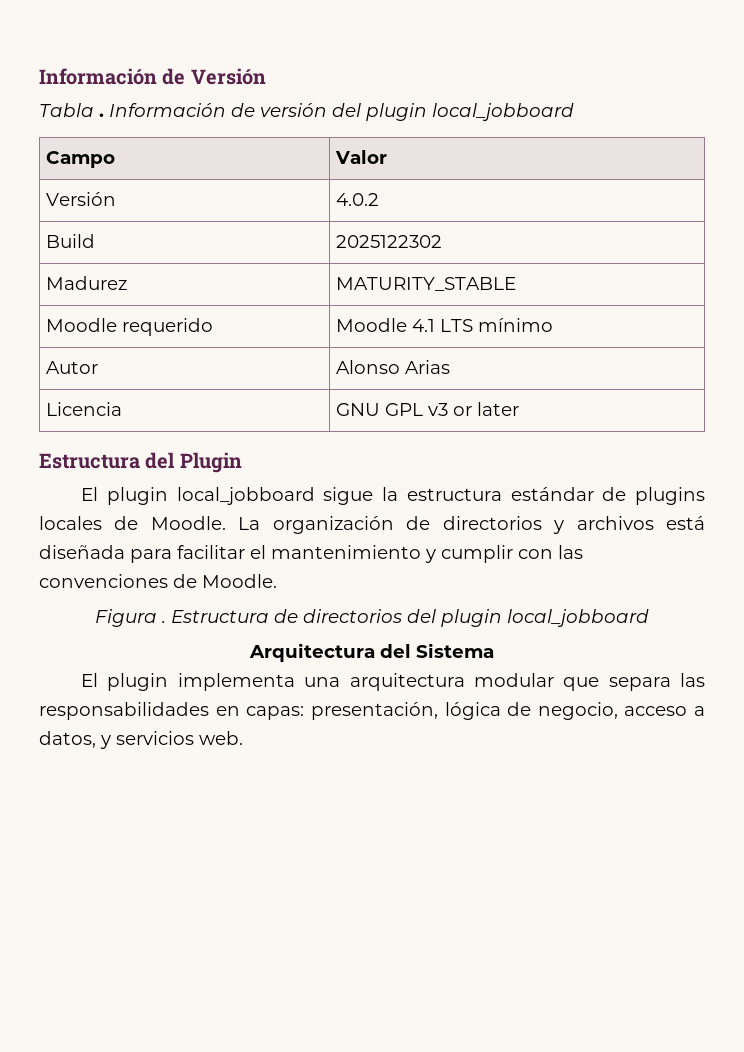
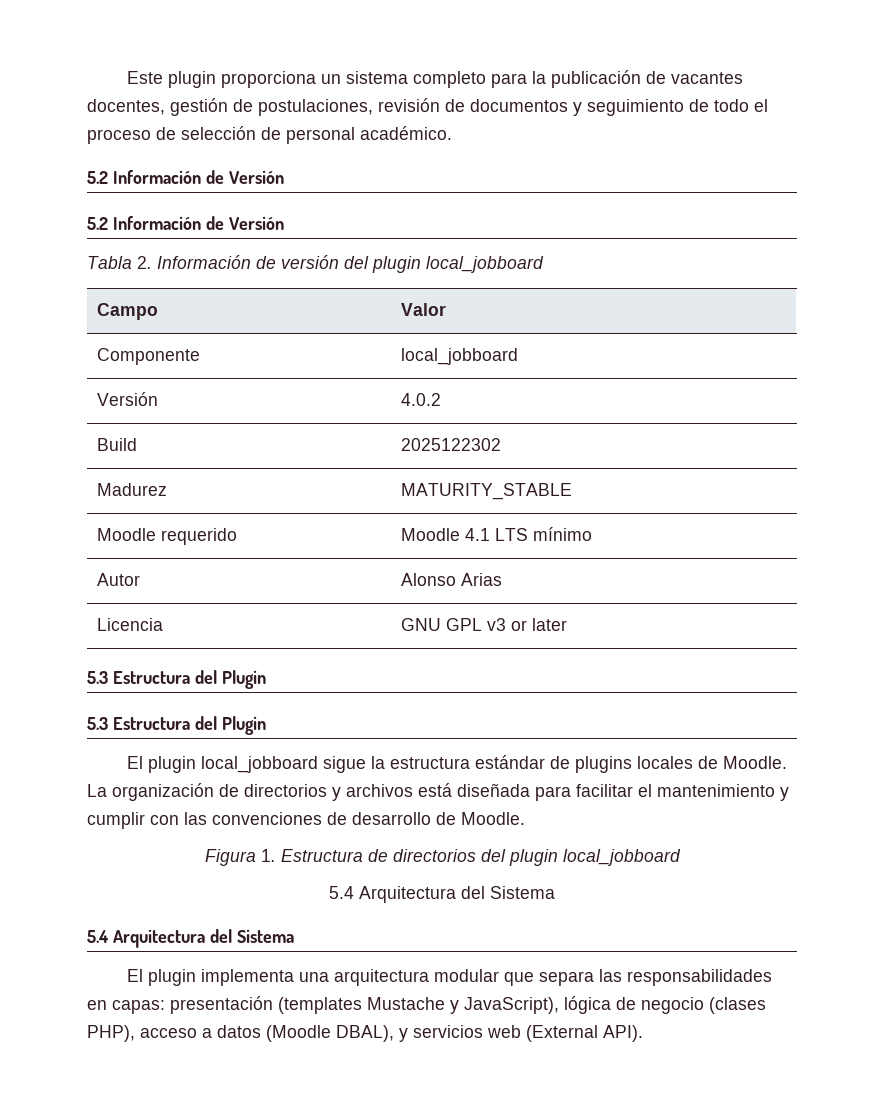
- Información de Versión
+ Este plugin proporciona un sistema completo para la publicación de vacantes docentes, gestión de postulaciones, revisión de documentos y seguimiento de todo el proceso de selección de personal académico.
+ 5.2 Información de Versión
+ 5.2 Información de Versión
- Tabla . Información de versión del plugin local_jobboard
+ Tabla 2. Información de versión del plugin local_jobboard
+ Componente | local_jobboard
  Licencia | GNU GPL v3 or later
- Estructura del Plugin
+ 5.3 Estructura del Plugin
+ 5.3 Estructura del Plugin
- La organización de directorios y archivos está diseñada para facilitar el mantenimiento y cumplir con las convenciones de Moodle.
+ La organización de directorios y archivos está diseñada para facilitar el mantenimiento y cumplir con las convenciones de desarrollo de Moodle.
- Figura . Estructura de directorios del plugin local_jobboard
- Arquitectura del Sistema
+ Figura 1. Estructura de directorios del plugin local_jobboard
+ 5.4 Arquitectura del Sistema
+ 5.4 Arquitectura del Sistema
- El plugin implementa una arquitectura modular que separa las responsabilidades en capas: presentación, lógica de negocio, acceso a datos, y servicios web.
+ El plugin implementa una arquitectura modular que separa las responsabilidades en capas: presentación (templates Mustache y JavaScript), lógica de negocio (clases PHP), acceso a datos (Moodle DBAL), y servicios web (External API).

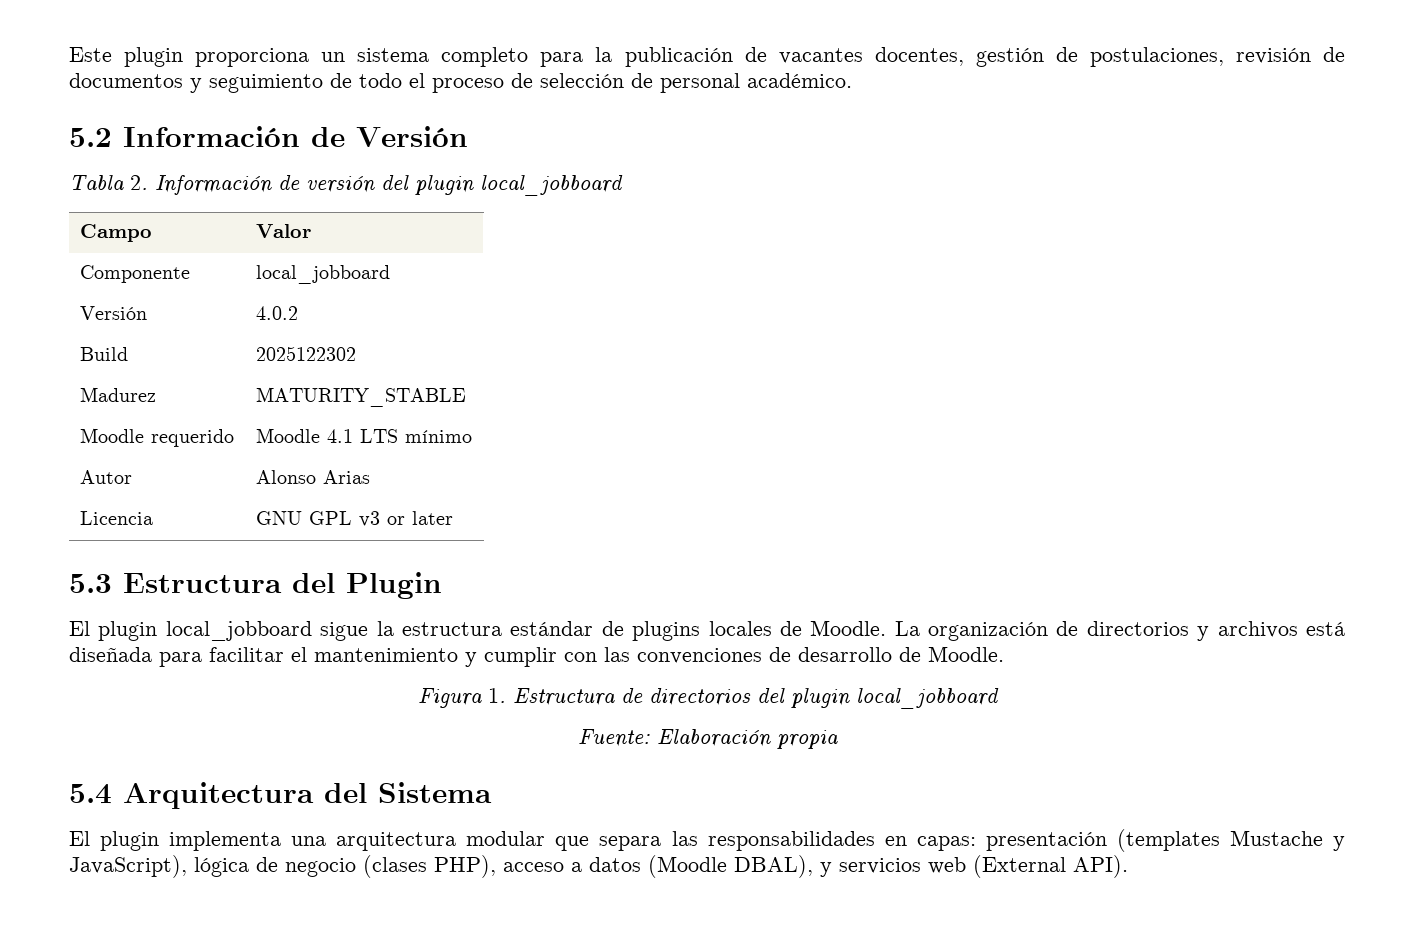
  Este plugin proporciona un sistema completo para la publicación de vacantes docentes, gestión de postulaciones, revisión de documentos y seguimiento de todo el proceso de selección de personal académico.
- 5.2 Información de Versión
  Licencia | GNU GPL v3 or later
- 5.3 Estructura del Plugin
  Figura 1. Estructura de directorios del plugin local_jobboard
- 5.4 Arquitectura del Sistema
+ Fuente: Elaboración propia

